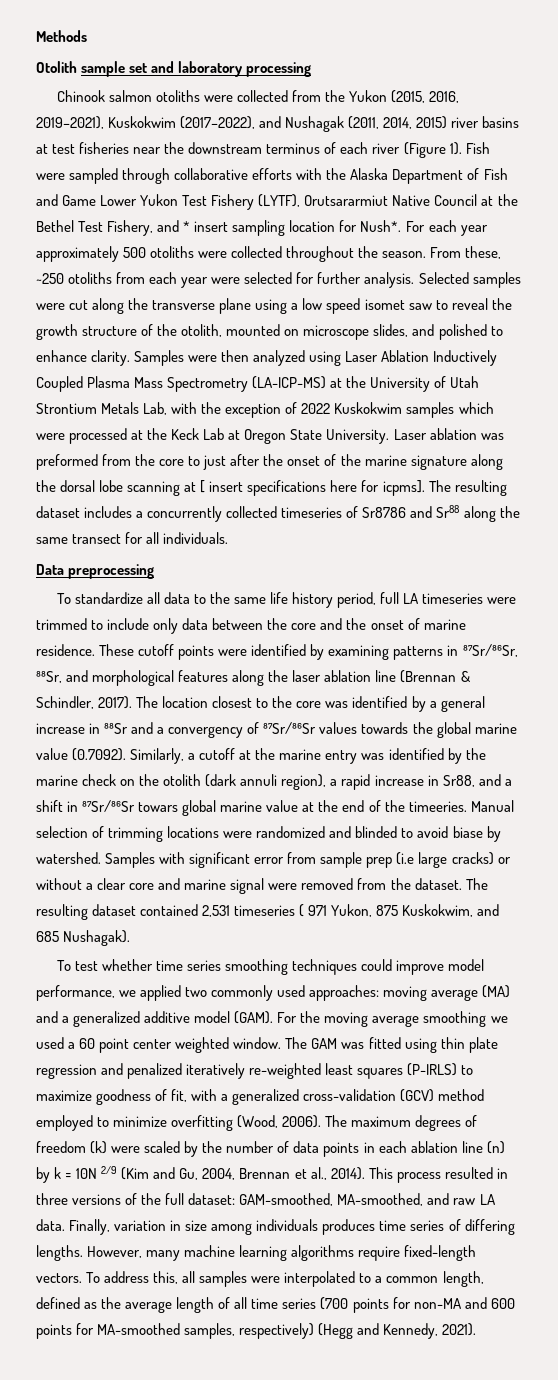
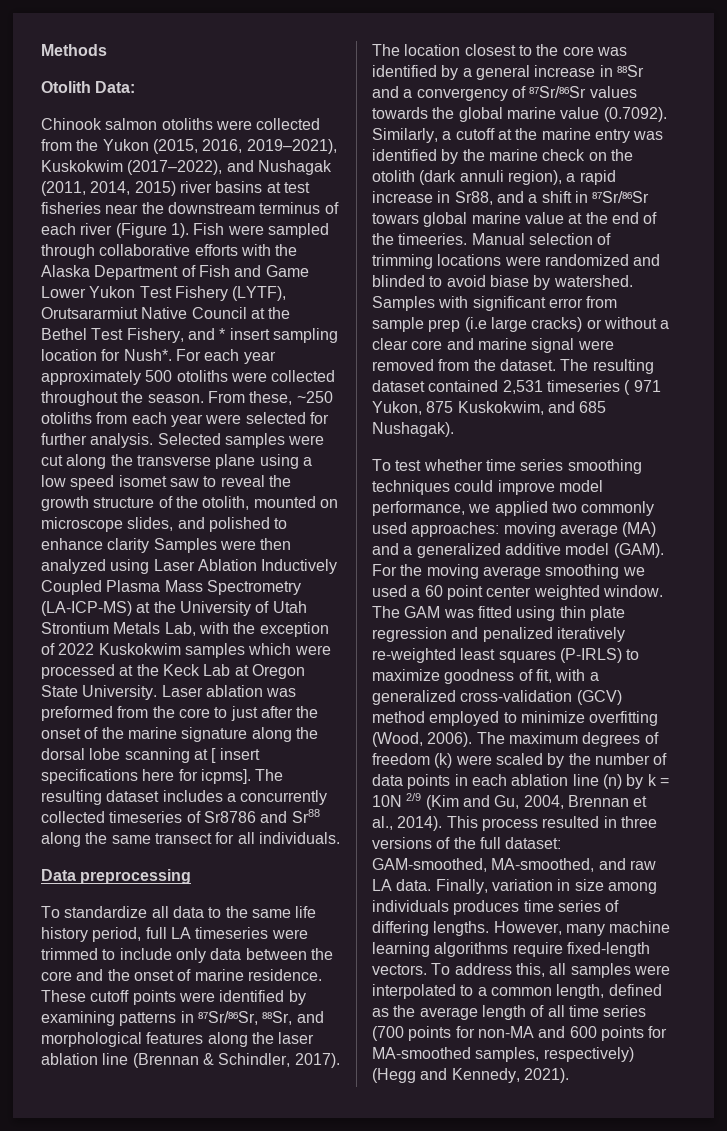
- Otolith sample set and laboratory processing
+ Otolith Data:
- Selected samples were cut along the transverse plane using a low speed isomet saw to reveal the growth structure of the otolith, mounted on microscope slides, and polished to enhance clarity. Samples were then analyzed using Laser Ablation Inductively Coupled Plasma Mass Spectrometry (LA-ICP-MS) at the University of Utah Strontium Metals Lab, with the exception of 2022 Kuskokwim samples which were processed at the Keck Lab at Oregon State University.
+ Selected samples were cut along the transverse plane using a low speed isomet saw to reveal the growth structure of the otolith, mounted on microscope slides, and polished to enhance clarity Samples were then analyzed using Laser Ablation Inductively Coupled Plasma Mass Spectrometry (LA-ICP-MS) at the University of Utah Strontium Metals Lab, with the exception of 2022 Kuskokwim samples which were processed at the Keck Lab at Oregon State University.

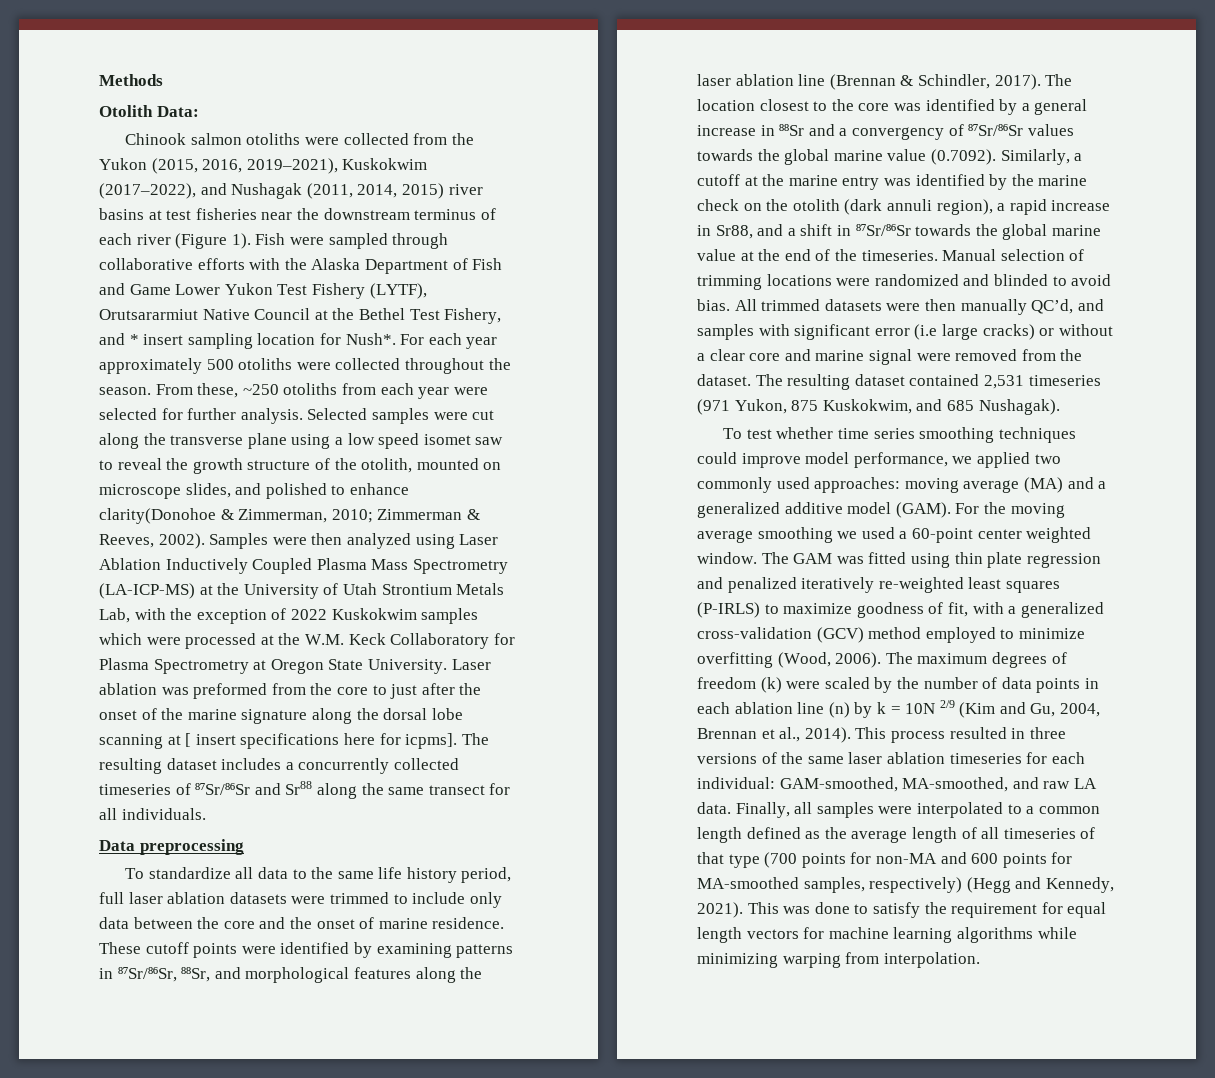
- Selected samples were cut along the transverse plane using a low speed isomet saw to reveal the growth structure of the otolith, mounted on microscope slides, and polished to enhance clarity Samples were then analyzed using Laser Ablation Inductively Coupled Plasma Mass Spectrometry (LA-ICP-MS) at the University of Utah Strontium Metals Lab, with the exception of 2022 Kuskokwim samples which were processed at the Keck Lab at Oregon State University.
+ Selected samples were cut along the transverse plane using a low speed isomet saw to reveal the growth structure of the otolith, mounted on microscope slides, and polished to enhance clarity(Donohoe & Zimmerman, 2010; Zimmerman & Reeves, 2002). Samples were then analyzed using Laser Ablation Inductively Coupled Plasma Mass Spectrometry (LA-ICP-MS) at the University of Utah Strontium Metals Lab, with the exception of 2022 Kuskokwim samples which were processed at the W.M. Keck Collaboratory for Plasma Spectrometry at Oregon State University.
- The resulting dataset includes a concurrently collected timeseries of Sr8786 and Sr88 along the same transect for all individuals.
+ The resulting dataset includes a concurrently collected timeseries of ⁸⁷Sr/⁸⁶Sr and Sr88 along the same transect for all individuals.
- To standardize all data to the same life history period, full LA timeseries were trimmed to include only data between the core and the onset of marine residence.
+ To standardize all data to the same life history period, full laser ablation datasets were trimmed to include only data between the core and the onset of marine residence.
- The location closest to the core was identified by a general increase in ⁸⁸Sr and a convergency of ⁸⁷Sr/⁸⁶Sr values towards the global marine value (0.7092). Similarly, a cutoff at the marine entry was identified by the marine check on the otolith (dark annuli region), a rapid increase in Sr88, and a shift in ⁸⁷Sr/⁸⁶Sr towars global marine value at the end of the timeeries.
+ The location closest to the core was identified by a general increase in ⁸⁸Sr and a convergency of ⁸⁷Sr/⁸⁶Sr values towards the global marine value (0.7092). Similarly, a cutoff at the marine entry was identified by the marine check on the otolith (dark annuli region), a rapid increase in Sr88, and a shift in ⁸⁷Sr/⁸⁶Sr towards the global marine value at the end of the timeseries.
- Manual selection of trimming locations were randomized and blinded to avoid biase by watershed. Samples with significant error from sample prep (i.e large cracks) or without a clear core and marine signal were removed from the dataset.
+ Manual selection of trimming locations were randomized and blinded to avoid bias. All trimmed datasets were then manually QC’d, and samples with significant error (i.e large cracks) or without a clear core and marine signal were removed from the dataset.
- The resulting dataset contained 2,531 timeseries ( 971 Yukon, 875 Kuskokwim, and 685 Nushagak).
+ The resulting dataset contained 2,531 timeseries (971 Yukon, 875 Kuskokwim, and 685 Nushagak).
- For the moving average smoothing we used a 60 point center weighted window.
+ For the moving average smoothing we used a 60-point center weighted window.
- This process resulted in three versions of the full dataset: GAM-smoothed, MA-smoothed, and raw LA data.
+ This process resulted in three versions of the same laser ablation timeseries for each individual: GAM-smoothed, MA-smoothed, and raw LA data.
- Finally, variation in size among individuals produces time series of differing lengths. However, many machine learning algorithms require fixed-length vectors. To address this, all samples were interpolated to a common length, defined as the average length of all time series (700 points for non-MA and 600 points for MA-smoothed samples, respectively) (Hegg and Kennedy, 2021).
+ Finally, all samples were interpolated to a common length defined as the average length of all timeseries of that type (700 points for non-MA and 600 points for MA-smoothed samples, respectively) (Hegg and Kennedy, 2021).
+ This was done to satisfy the requirement for equal length vectors for machine learning algorithms while minimizing warping from interpolation.

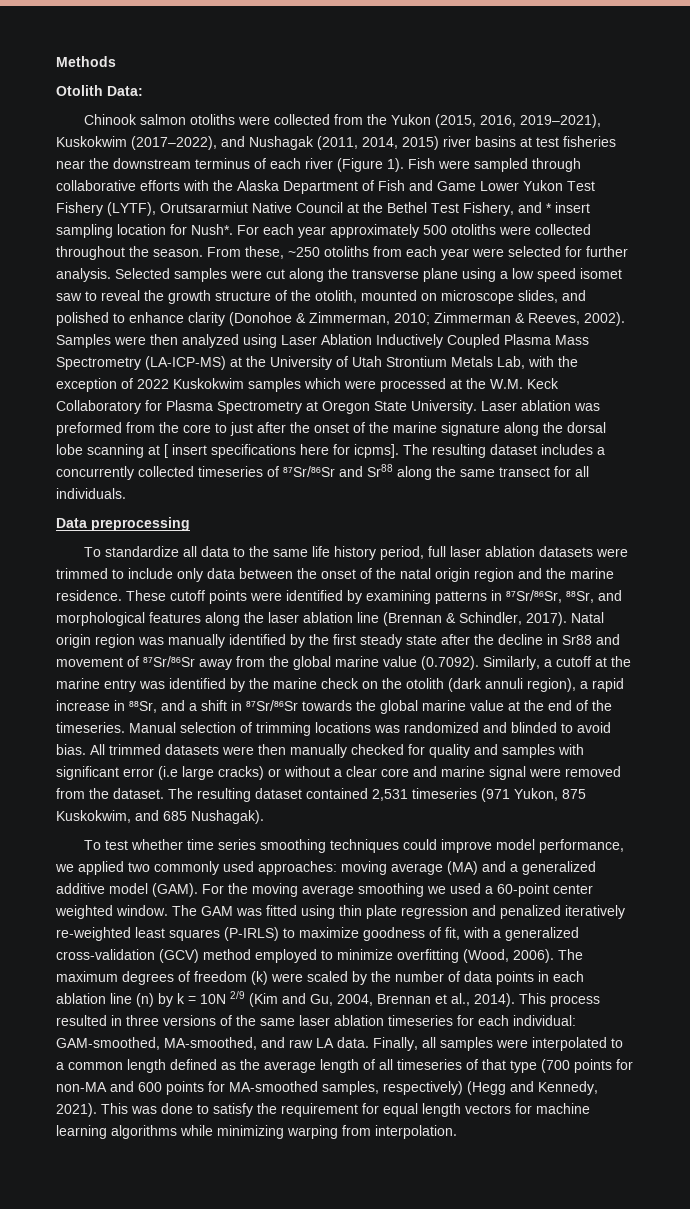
- Selected samples were cut along the transverse plane using a low speed isomet saw to reveal the growth structure of the otolith, mounted on microscope slides, and polished to enhance clarity(Donohoe & Zimmerman, 2010; Zimmerman & Reeves, 2002).
+ Selected samples were cut along the transverse plane using a low speed isomet saw to reveal the growth structure of the otolith, mounted on microscope slides, and polished to enhance clarity (Donohoe & Zimmerman, 2010; Zimmerman & Reeves, 2002).
- To standardize all data to the same life history period, full laser ablation datasets were trimmed to include only data between the core and the onset of marine residence.
+ To standardize all data to the same life history period, full laser ablation datasets were trimmed to include only data between the onset of the natal origin region and the marine residence.
- The location closest to the core was identified by a general increase in ⁸⁸Sr and a convergency of ⁸⁷Sr/⁸⁶Sr values towards the global marine value (0.7092). Similarly, a cutoff at the marine entry was identified by the marine check on the otolith (dark annuli region), a rapid increase in Sr88, and a shift in ⁸⁷Sr/⁸⁶Sr towards the global marine value at the end of the timeseries.
+ Natal origin region was manually identified by the first steady state after the decline in Sr88 and movement of ⁸⁷Sr/⁸⁶Sr away from the global marine value (0.7092). Similarly, a cutoff at the marine entry was identified by the marine check on the otolith (dark annuli region), a rapid increase in ⁸⁸Sr, and a shift in ⁸⁷Sr/⁸⁶Sr towards the global marine value at the end of the timeseries.
- Manual selection of trimming locations were randomized and blinded to avoid bias.
+ Manual selection of trimming locations was randomized and blinded to avoid bias.
- All trimmed datasets were then manually QC’d, and samples with significant error (i.e large cracks) or without a clear core and marine signal were removed from the dataset.
+ All trimmed datasets were then manually checked for quality and samples with significant error (i.e large cracks) or without a clear core and marine signal were removed from the dataset.

